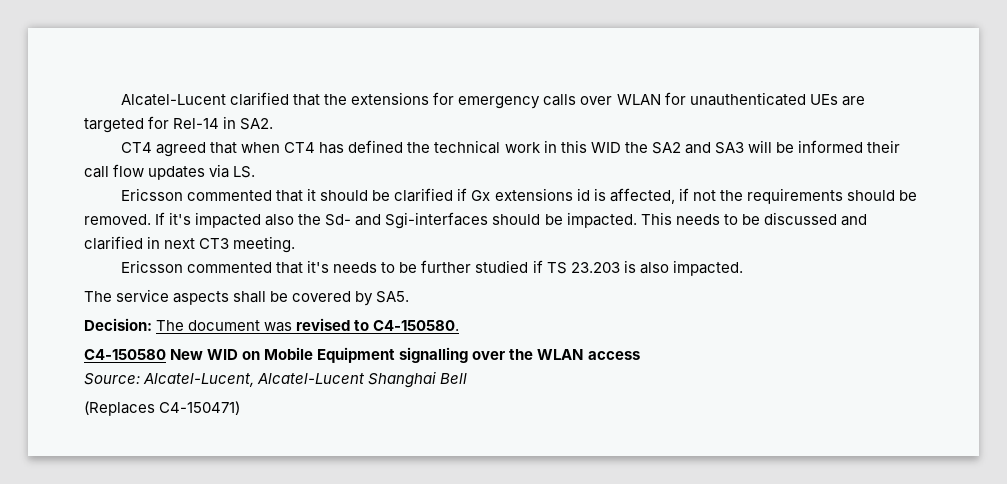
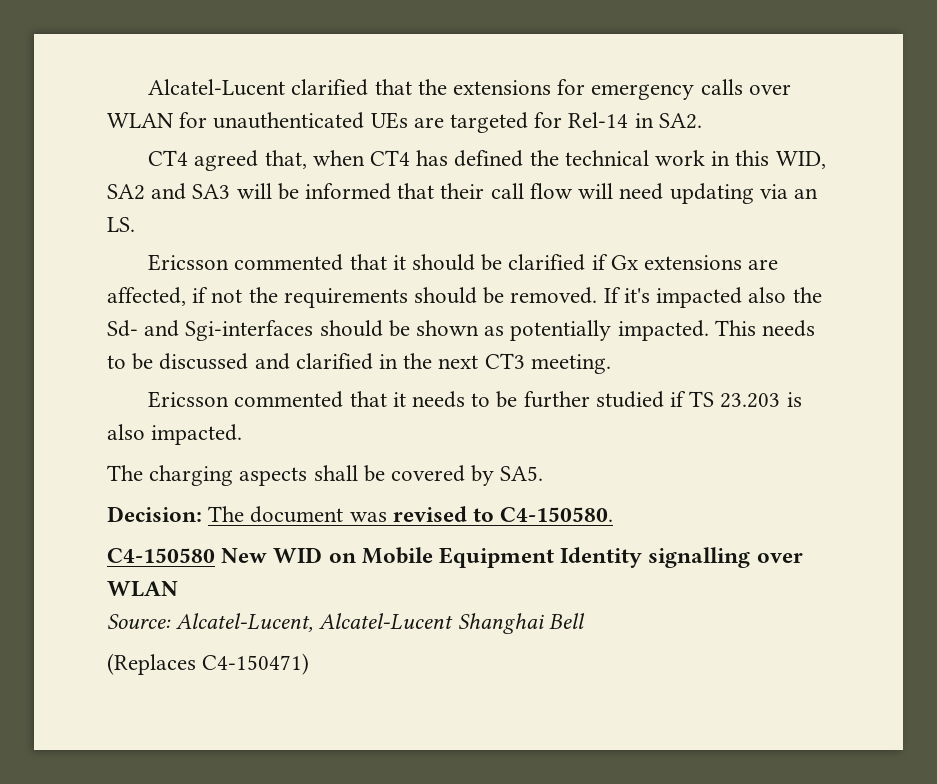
- CT4 agreed that when CT4 has defined the technical work in this WID the SA2 and SA3 will be informed their call flow updates via LS.
+ CT4 agreed that, when CT4 has defined the technical work in this WID, SA2 and SA3 will be informed that their call flow will need updating via an LS.
- Ericsson commented that it should be clarified if Gx extensions id is affected, if not the requirements should be removed.
+ Ericsson commented that it should be clarified if Gx extensions are affected, if not the requirements should be removed.
- If it's impacted also the Sd- and Sgi-interfaces should be impacted.
+ If it's impacted also the Sd- and Sgi-interfaces should be shown as potentially impacted.
- This needs to be discussed and clarified in next CT3 meeting.
+ This needs to be discussed and clarified in the next CT3 meeting.
- Ericsson commented that it's needs to be further studied if TS 23.203 is also impacted.
+ Ericsson commented that it needs to be further studied if TS 23.203 is also impacted.
- The service aspects shall be covered by SA5.
+ The charging aspects shall be covered by SA5.
- C4-150580 New WID on Mobile Equipment signalling over the WLAN access
+ C4-150580 New WID on Mobile Equipment Identity signalling over WLAN

